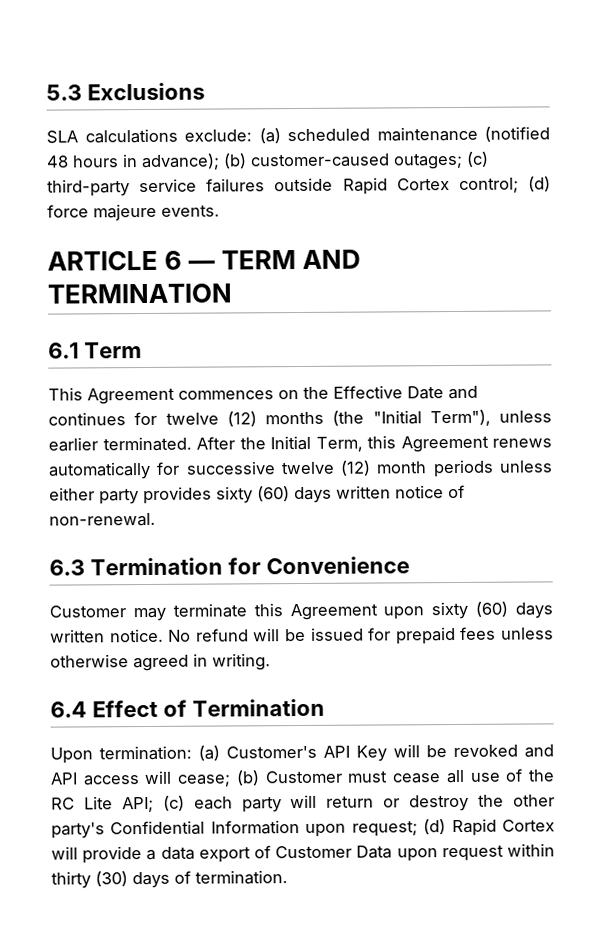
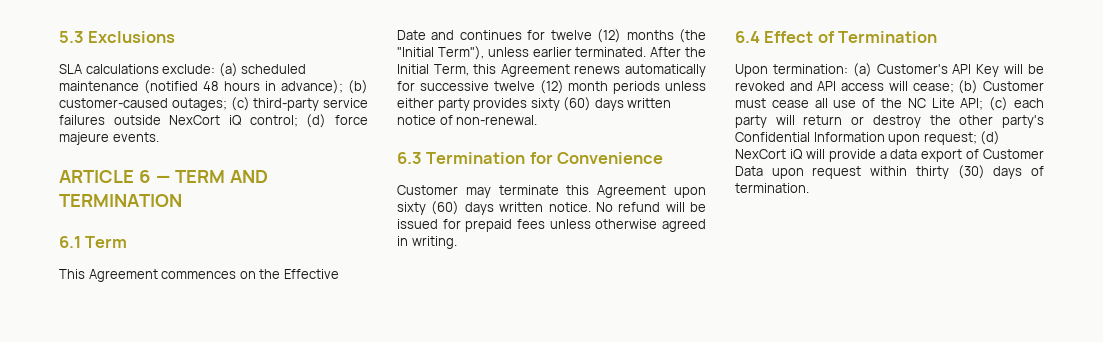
- SLA calculations exclude: (a) scheduled maintenance (notified 48 hours in advance); (b) customer-caused outages; (c) third-party service failures outside Rapid Cortex control; (d) force majeure events.
+ SLA calculations exclude: (a) scheduled maintenance (notified 48 hours in advance); (b) customer-caused outages; (c) third-party service failures outside NexCort iQ control; (d) force majeure events.
- Upon termination: (a) Customer's API Key will be revoked and API access will cease; (b) Customer must cease all use of the RC Lite API; (c) each party will return or destroy the other party's Confidential Information upon request; (d) Rapid Cortex will provide a data export of Customer Data upon request within thirty (30) days of termination.
+ Upon termination: (a) Customer's API Key will be revoked and API access will cease; (b) Customer must cease all use of the NC Lite API; (c) each party will return or destroy the other party's Confidential Information upon request; (d) NexCort iQ will provide a data export of Customer Data upon request within thirty (30) days of termination.

